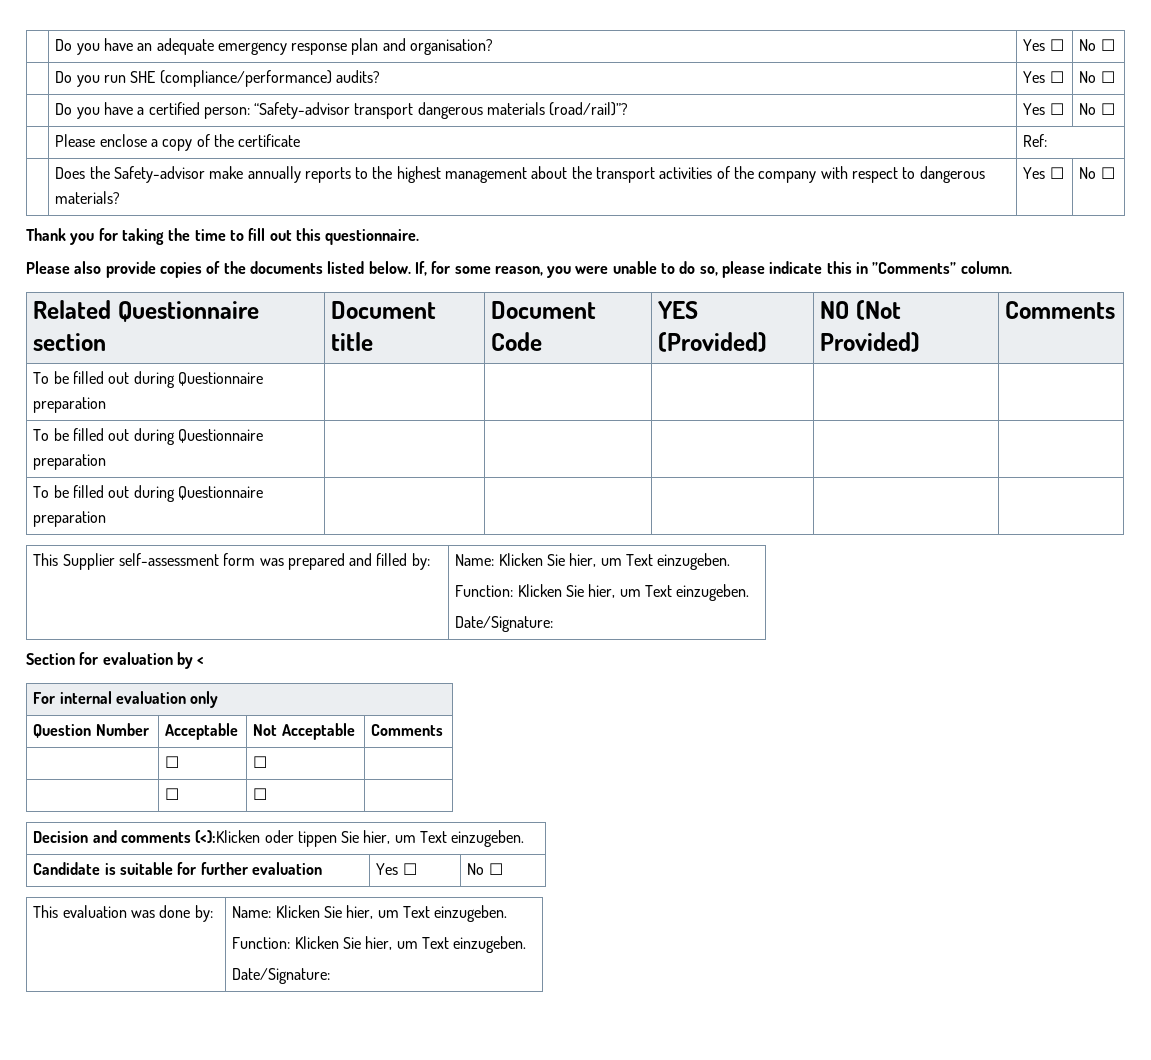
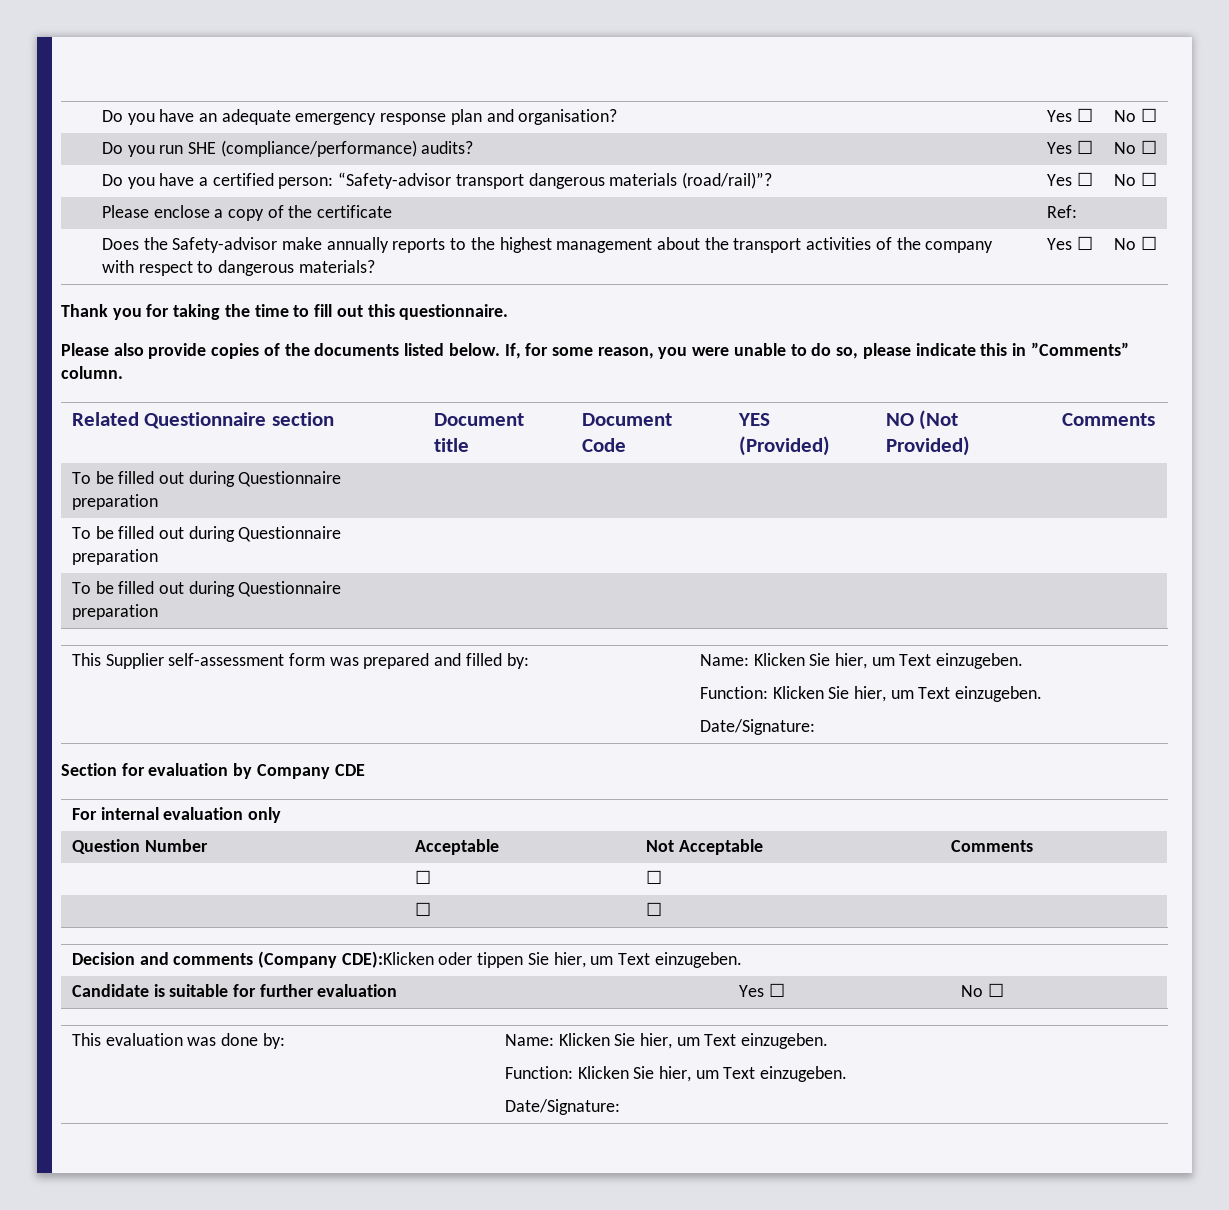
- Section for evaluation by <
+ Section for evaluation by Company CDE
- Decision and comments (<):Klicken oder tippen Sie hier, um Text einzugeben.
+ Decision and comments (Company CDE):Klicken oder tippen Sie hier, um Text einzugeben.

